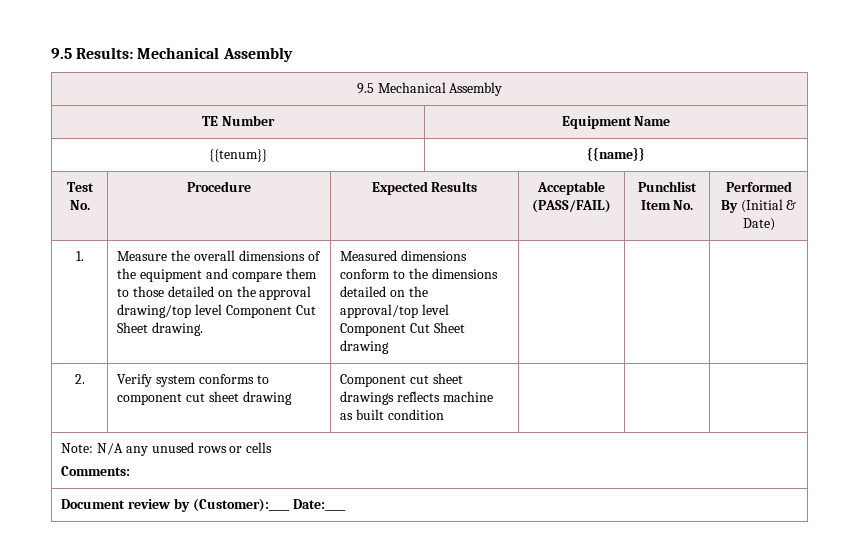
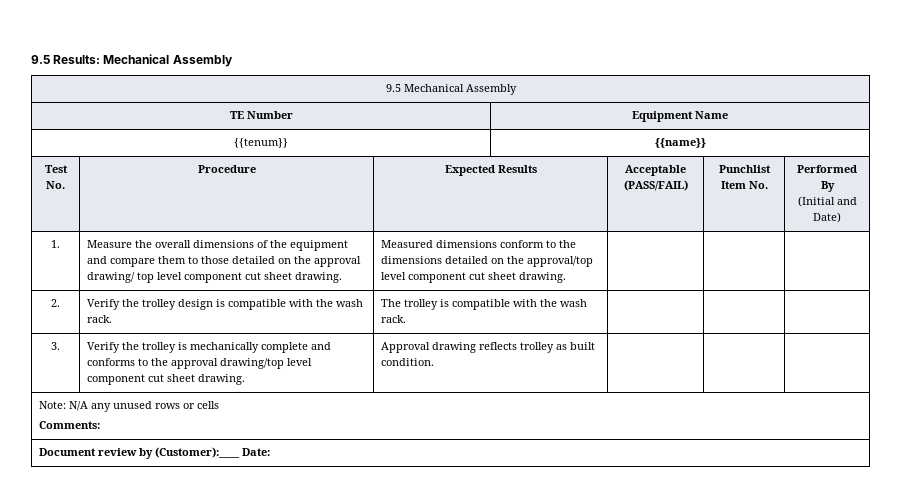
- Test No. | Procedure | Expected Results | Acceptable (PASS/FAIL) | Punchlist Item No. | Performed By (Initial & Date)
+ Test No. | Procedure | Expected Results | Acceptable (PASS/FAIL) | Punchlist Item No. | Performed By
+ (Initial and Date)
- 1. | Measure the overall dimensions of the equipment and compare them to those detailed on the approval drawing/top level Component Cut Sheet drawing. | Measured dimensions conform to the dimensions detailed on the approval/top level Component Cut Sheet drawing | | |
- 2. | Verify system conforms to component cut sheet drawing | Component cut sheet drawings reflects machine as built condition | | |
+ 1. | Measure the overall dimensions of the equipment and compare them to those detailed on the approval drawing/ top level component cut sheet drawing. | Measured dimensions conform to the dimensions detailed on the approval/top level component cut sheet drawing. | | |
+ 2. | Verify the trolley design is compatible with the wash rack. | The trolley is compatible with the wash rack. | | |
+ 3. | Verify the trolley is mechanically complete and conforms to the approval drawing/top level component cut sheet drawing. | Approval drawing reflects trolley as built condition. | | |
- Document review by (Customer):____ Date:____
+ Document review by (Customer):____ Date:

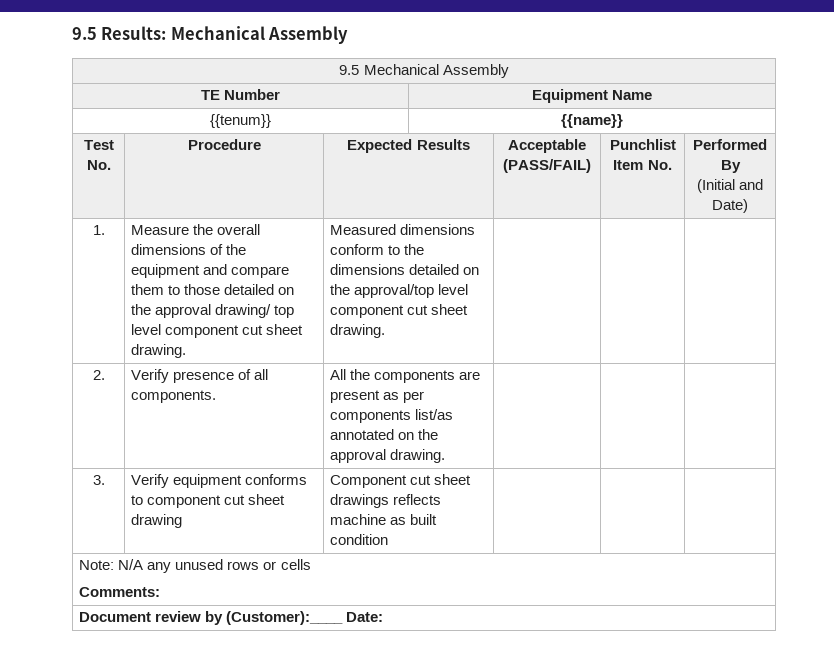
- 2. | Verify the trolley design is compatible with the wash rack. | The trolley is compatible with the wash rack. | | |
- 3. | Verify the trolley is mechanically complete and conforms to the approval drawing/top level component cut sheet drawing. | Approval drawing reflects trolley as built condition. | | |
+ 2. | Verify presence of all components. | All the components are present as per components list/as annotated on the approval drawing. | | |
+ 3. | Verify equipment conforms to component cut sheet drawing | Component cut sheet drawings reflects machine as built condition | | |

